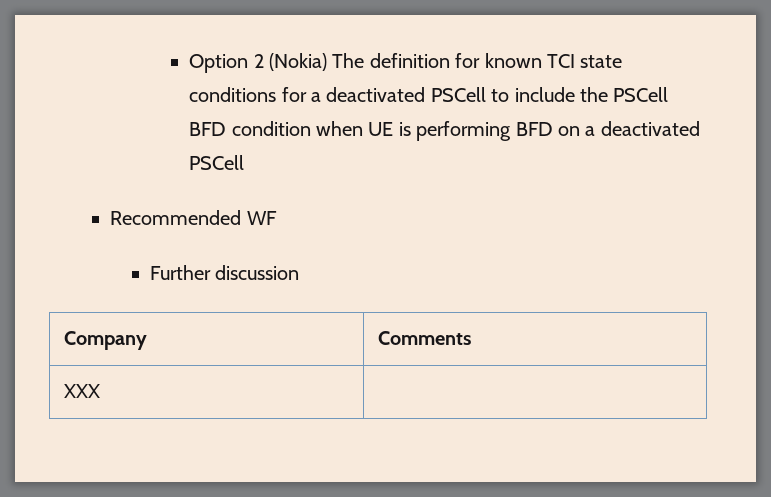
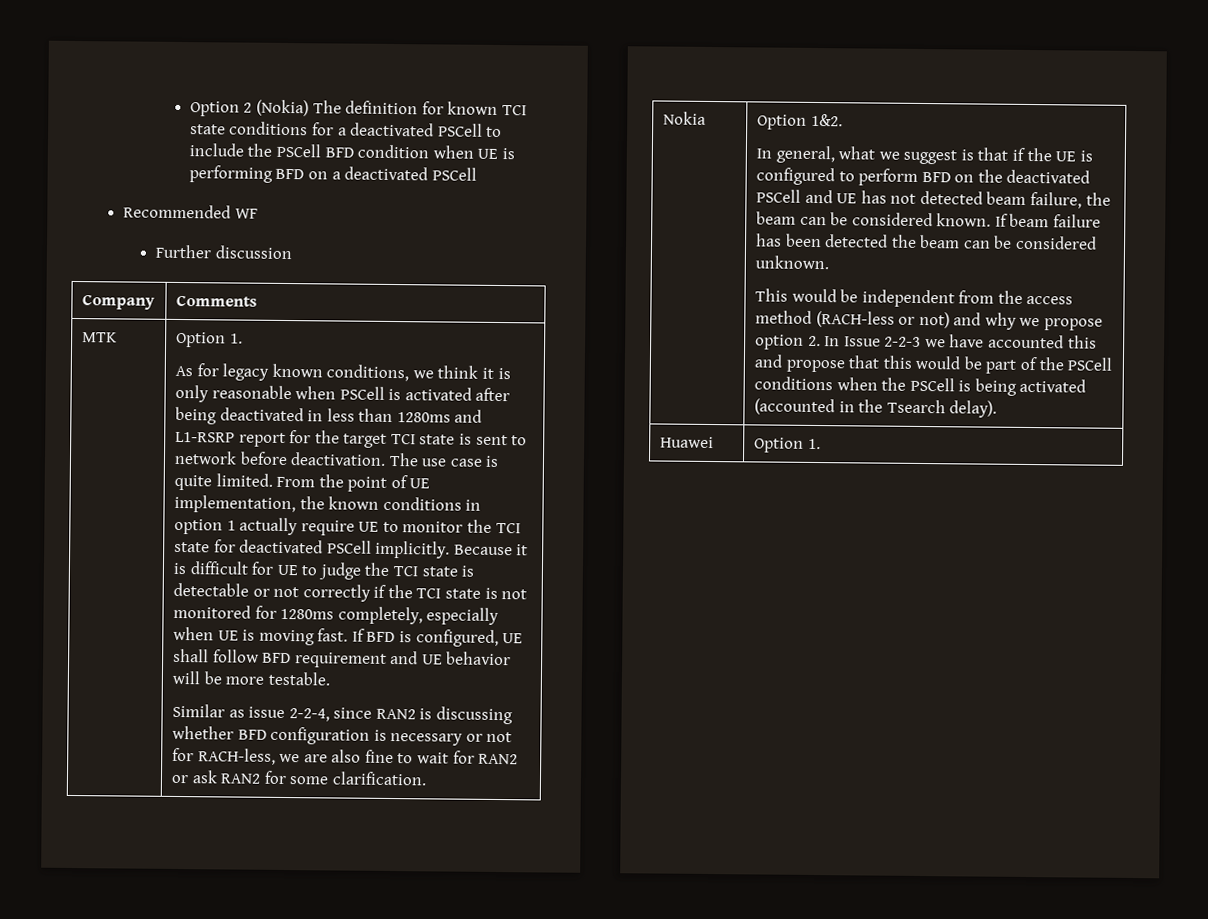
- XXX
+ MTK | Option 1.
+ As for legacy known conditions, we think it is only reasonable when PSCell is activated after being deactivated in less than 1280ms and L1-RSRP report for the target TCI state is sent to network before deactivation. The use case is quite limited. From the point of UE implementation, the known conditions in option 1 actually require UE to monitor the TCI state for deactivated PSCell implicitly. Because it is difficult for UE to judge the TCI state is detectable or not correctly if the TCI state is not monitored for 1280ms completely, especially when UE is moving fast. If BFD is configured, UE shall follow BFD requirement and UE behavior will be more testable.
+ Similar as issue 2-2-4, since RAN2 is discussing whether BFD configuration is necessary or not for RACH-less, we are also fine to wait for RAN2 or ask RAN2 for some clarification.
+ Nokia | Option 1&2.
+ In general, what we suggest is that if the UE is configured to perform BFD on the deactivated PSCell and UE has not detected beam failure, the beam can be considered known. If beam failure has been detected the beam can be considered unknown.
+ This would be independent from the access method (RACH-less or not) and why we propose option 2. In Issue 2-2-3 we have accounted this and propose that this would be part of the PSCell conditions when the PSCell is being activated (accounted in the Tsearch delay).
+ Huawei | Option 1.

